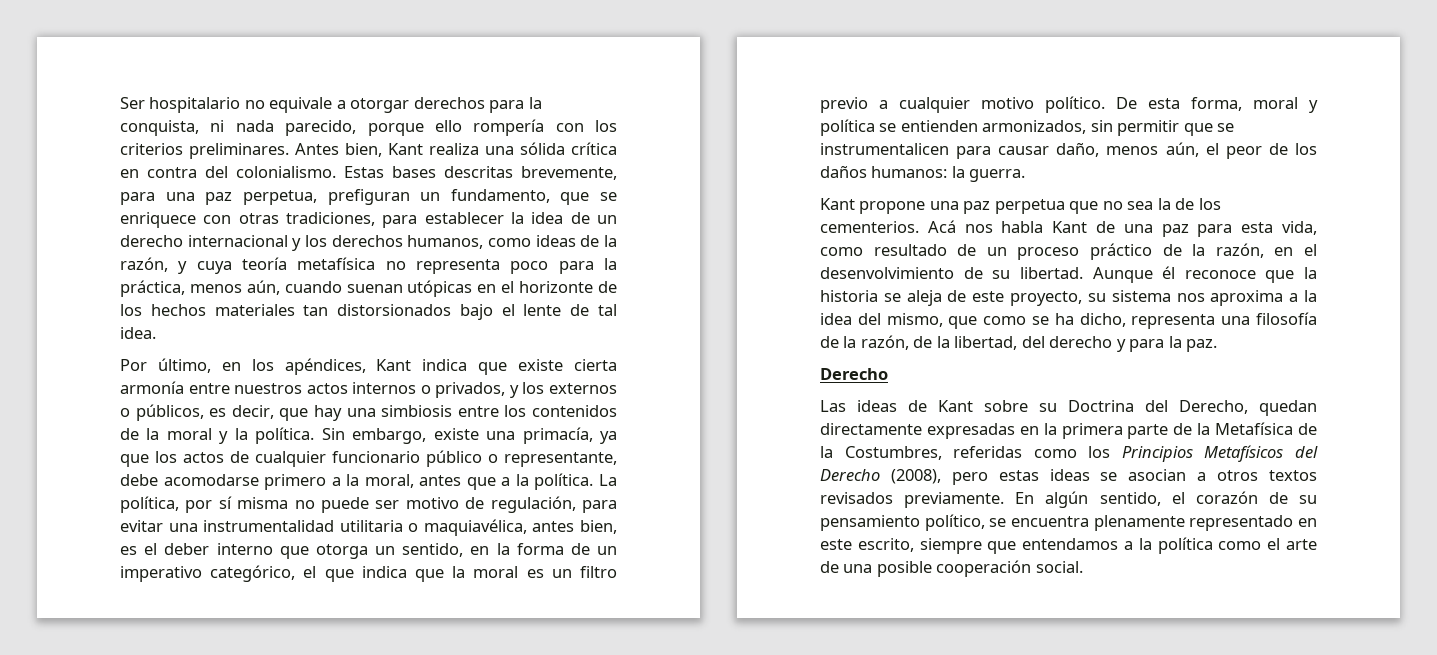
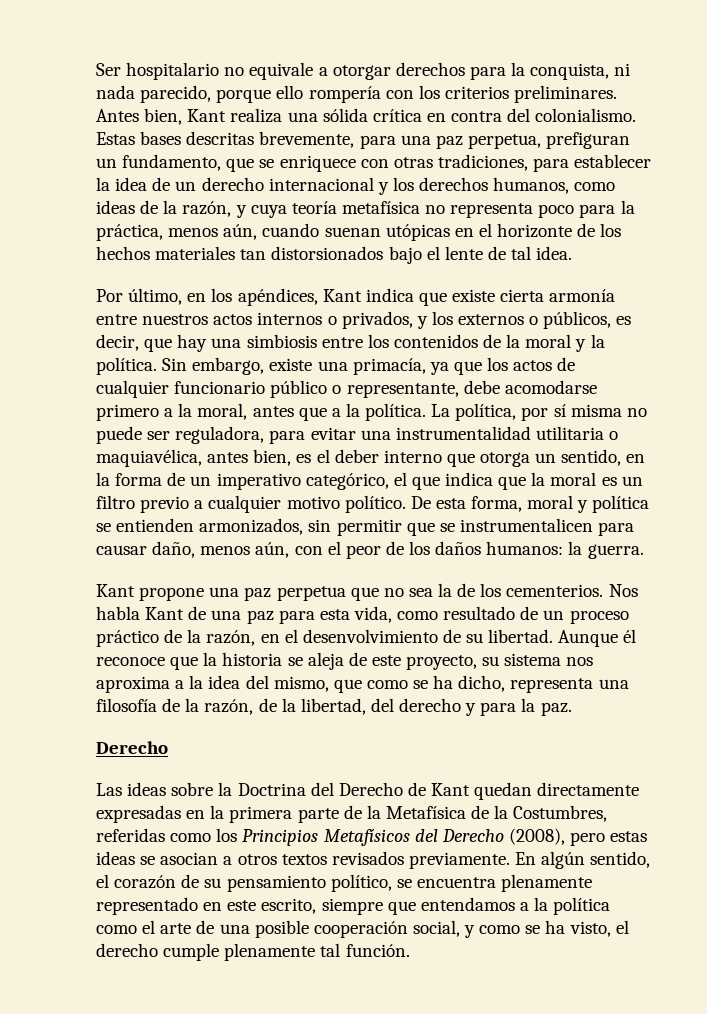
- La política, por sí misma no puede ser motivo de regulación, para evitar una instrumentalidad utilitaria o maquiavélica, antes bien, es el deber interno que otorga un sentido, en la forma de un imperativo categórico, el que indica que la moral es un filtro previo a cualquier motivo político.
+ La política, por sí misma no puede ser reguladora, para evitar una instrumentalidad utilitaria o maquiavélica, antes bien, es el deber interno que otorga un sentido, en la forma de un imperativo categórico, el que indica que la moral es un filtro previo a cualquier motivo político.
- De esta forma, moral y política se entienden armonizados, sin permitir que se instrumentalicen para causar daño, menos aún, el peor de los daños humanos: la guerra.
+ De esta forma, moral y política se entienden armonizados, sin permitir que se instrumentalicen para causar daño, menos aún, con el peor de los daños humanos: la guerra.
- Acá nos habla Kant de una paz para esta vida, como resultado de un proceso práctico de la razón, en el desenvolvimiento de su libertad.
+ Nos habla Kant de una paz para esta vida, como resultado de un proceso práctico de la razón, en el desenvolvimiento de su libertad.
- Las ideas de Kant sobre su Doctrina del Derecho, quedan directamente expresadas en la primera parte de la Metafísica de la Costumbres, referidas como los Principios Metafísicos del Derecho (2008), pero estas ideas se asocian a otros textos revisados previamente.
+ Las ideas sobre la Doctrina del Derecho de Kant quedan directamente expresadas en la primera parte de la Metafísica de la Costumbres, referidas como los Principios Metafísicos del Derecho (2008), pero estas ideas se asocian a otros textos revisados previamente.
- En algún sentido, el corazón de su pensamiento político, se encuentra plenamente representado en este escrito, siempre que entendamos a la política como el arte de una posible cooperación social.
+ En algún sentido, el corazón de su pensamiento político, se encuentra plenamente representado en este escrito, siempre que entendamos a la política como el arte de una posible cooperación social, y como se ha visto, el derecho cumple plenamente tal función.

